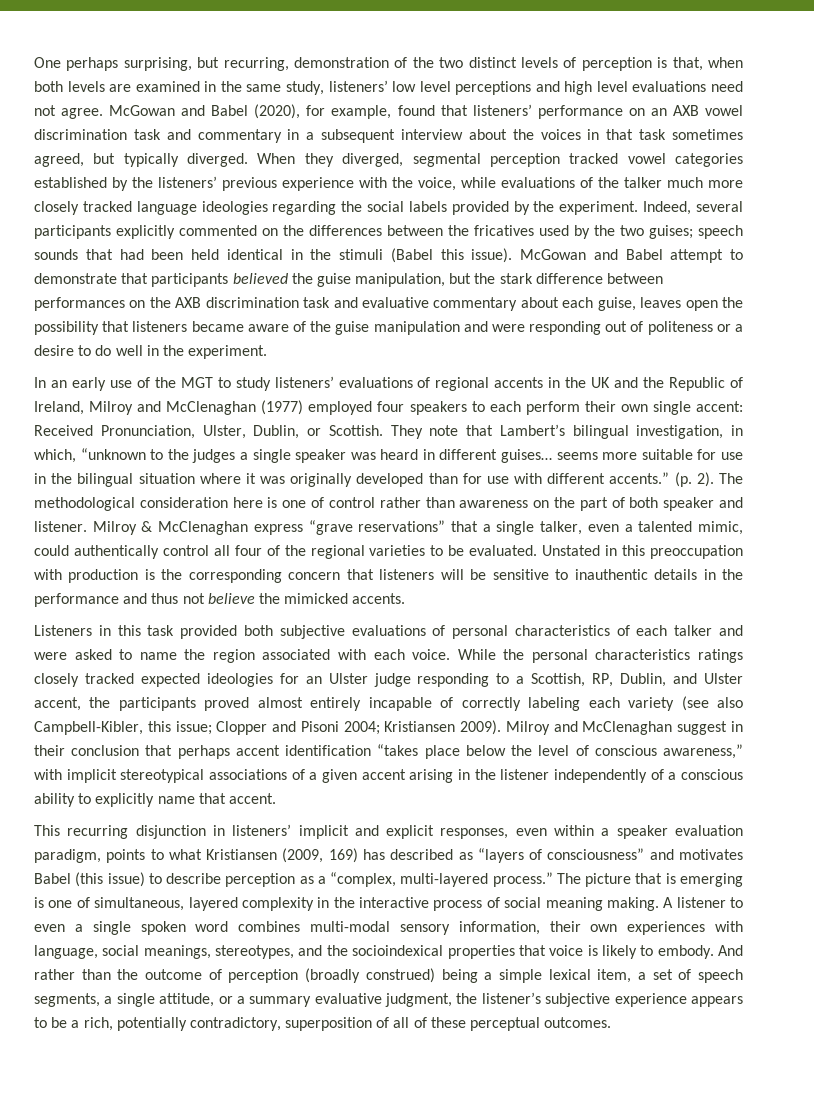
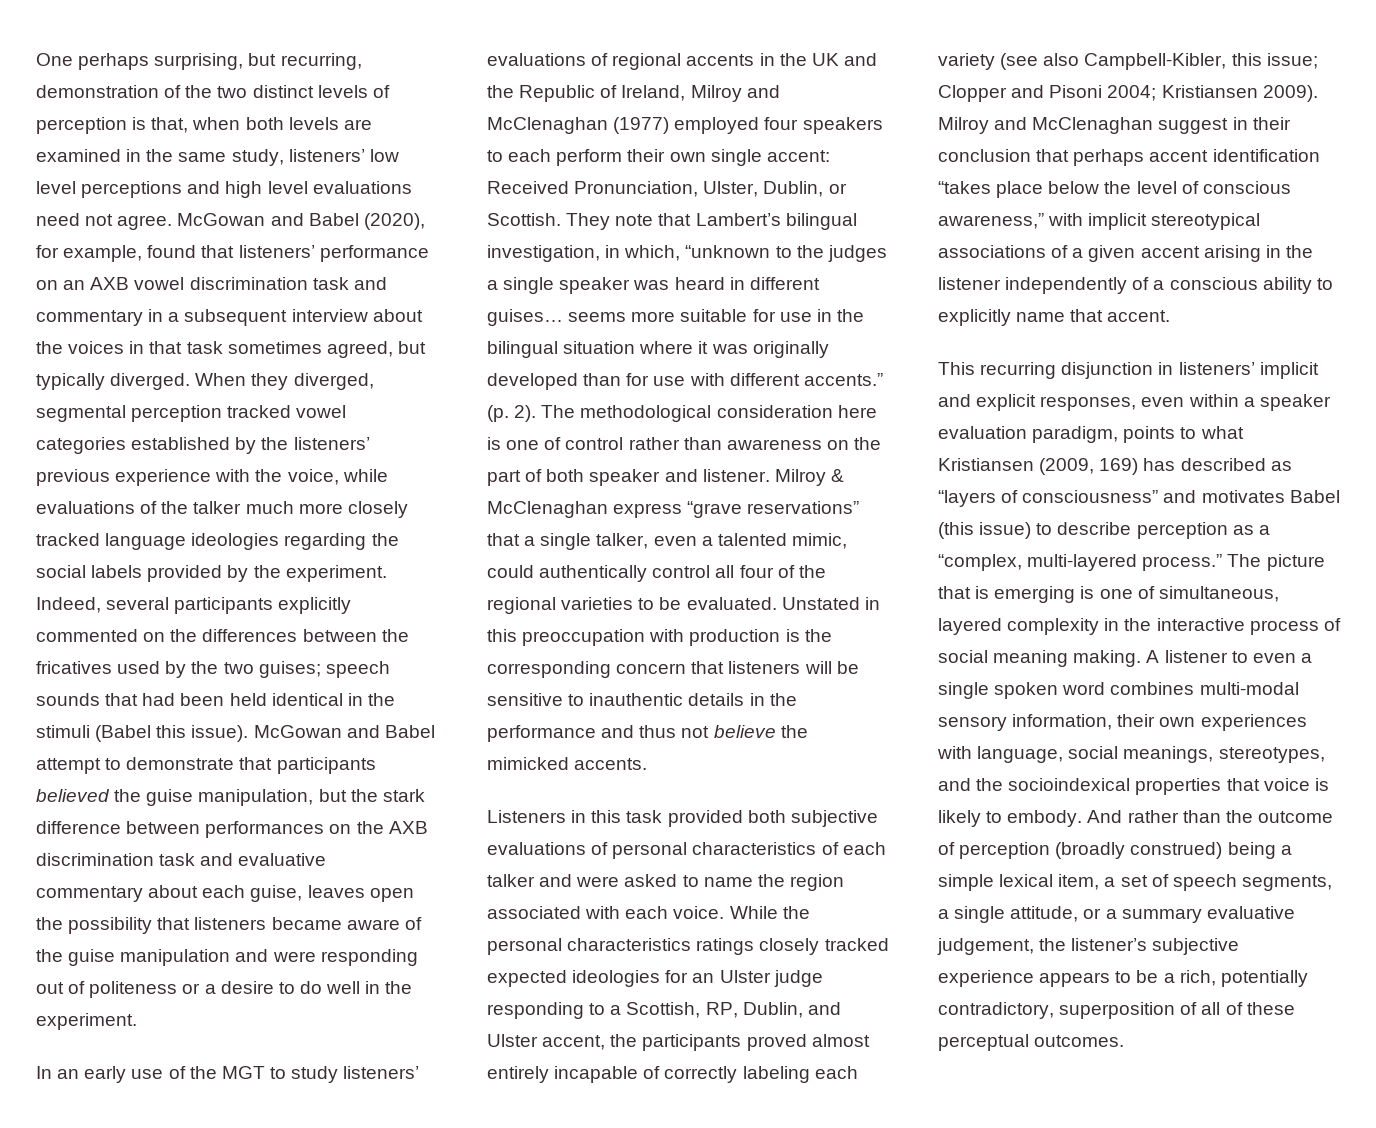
- And rather than the outcome of perception (broadly construed) being a simple lexical item, a set of speech segments, a single attitude, or a summary evaluative judgment, the listener’s subjective experience appears to be a rich, potentially contradictory, superposition of all of these perceptual outcomes.
+ And rather than the outcome of perception (broadly construed) being a simple lexical item, a set of speech segments, a single attitude, or a summary evaluative judgement, the listener’s subjective experience appears to be a rich, potentially contradictory, superposition of all of these perceptual outcomes.

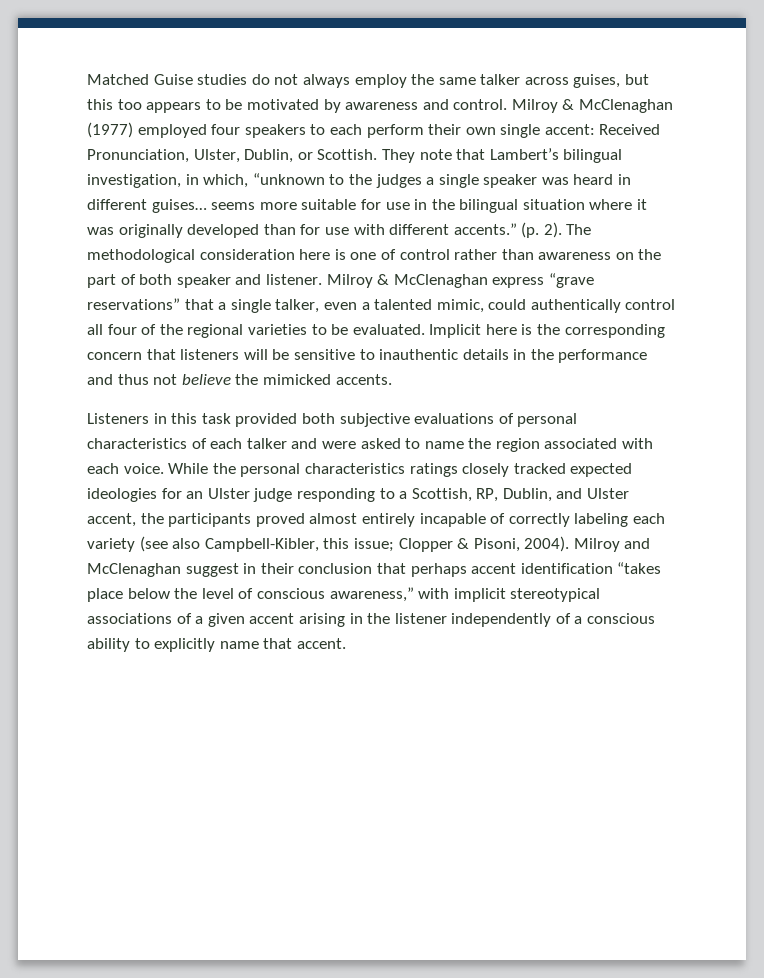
- One perhaps surprising, but recurring, demonstration of the two distinct levels of perception is that, when both levels are examined in the same study, listeners’ low level perceptions and high level evaluations need not agree. McGowan and Babel (2020), for example, found that listeners’ performance on an AXB vowel discrimination task and commentary in a subsequent interview about the voices in that task sometimes agreed, but typically diverged. When they diverged, segmental perception tracked vowel categories established by the listeners’ previous experience with the voice, while evaluations of the talker much more closely tracked language ideologies regarding the social labels provided by the experiment. Indeed, several participants explicitly commented on the differences between the fricatives used by the two guises; speech sounds that had been held identical in the stimuli (Babel this issue). McGowan and Babel attempt to demonstrate that participants believed the guise manipulation, but the stark difference between performances on the AXB discrimination task and evaluative commentary about each guise, leaves open the possibility that listeners became aware of the guise manipulation and were responding out of politeness or a desire to do well in the experiment.
- In an early use of the MGT to study listeners’ evaluations of regional accents in the UK and the Republic of Ireland, Milroy and McClenaghan (1977) employed four speakers to each perform their own single accent: Received Pronunciation, Ulster, Dublin, or Scottish.
+ Matched Guise studies do not always employ the same talker across guises, but this too appears to be motivated by awareness and control. Milroy & McClenaghan (1977) employed four speakers to each perform their own single accent: Received Pronunciation, Ulster, Dublin, or Scottish.
- Unstated in this preoccupation with production is the corresponding concern that listeners will be sensitive to inauthentic details in the performance and thus not believe the mimicked accents.
+ Implicit here is the corresponding concern that listeners will be sensitive to inauthentic details in the performance and thus not believe the mimicked accents.
- While the personal characteristics ratings closely tracked expected ideologies for an Ulster judge responding to a Scottish, RP, Dublin, and Ulster accent, the participants proved almost entirely incapable of correctly labeling each variety (see also Campbell-Kibler, this issue; Clopper and Pisoni 2004; Kristiansen 2009).
+ While the personal characteristics ratings closely tracked expected ideologies for an Ulster judge responding to a Scottish, RP, Dublin, and Ulster accent, the participants proved almost entirely incapable of correctly labeling each variety (see also Campbell-Kibler, this issue; Clopper & Pisoni, 2004).
- This recurring disjunction in listeners’ implicit and explicit responses, even within a speaker evaluation paradigm, points to what Kristiansen (2009, 169) has described as “layers of consciousness” and motivates Babel (this issue) to describe perception as a “complex, multi-layered process.” The picture that is emerging is one of simultaneous, layered complexity in the interactive process of social meaning making. A listener to even a single spoken word combines multi-modal sensory information, their own experiences with language, social meanings, stereotypes, and the socioindexical properties that voice is likely to embody. And rather than the outcome of perception (broadly construed) being a simple lexical item, a set of speech segments, a single attitude, or a summary evaluative judgement, the listener’s subjective experience appears to be a rich, potentially contradictory, superposition of all of these perceptual outcomes.

